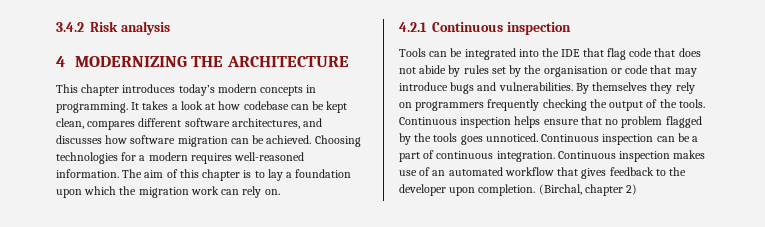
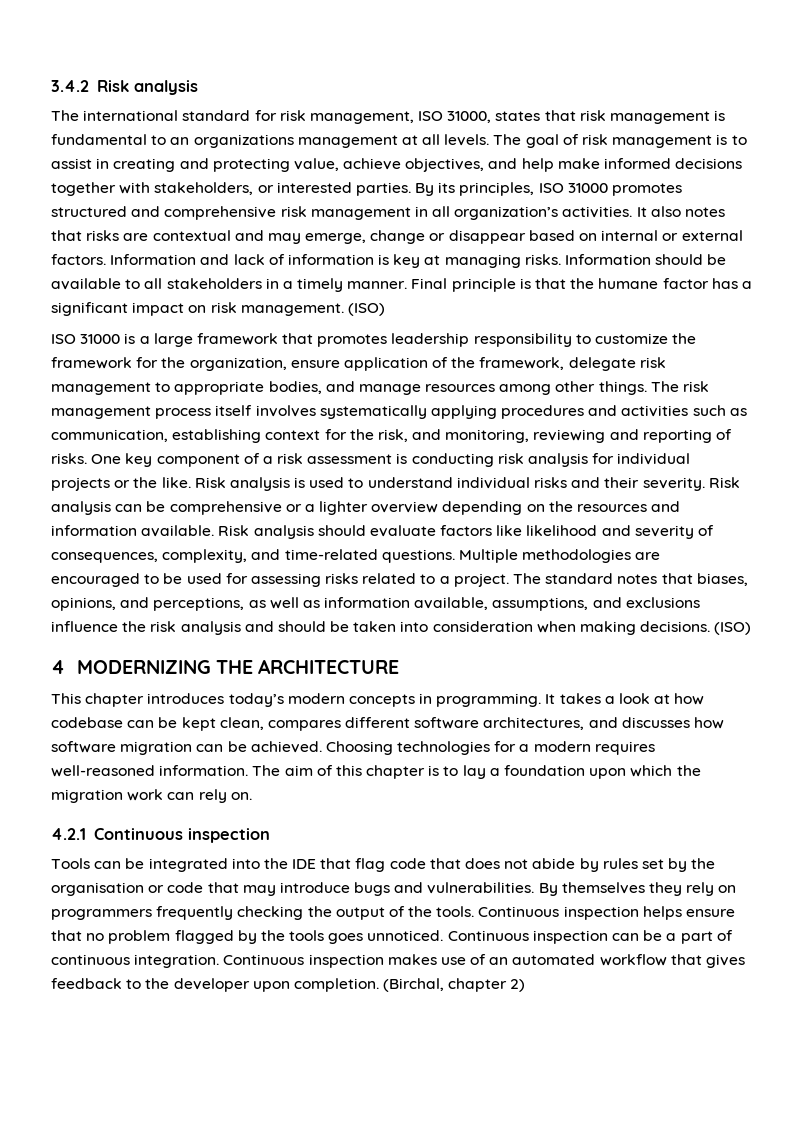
+ The international standard for risk management, ISO 31000, states that risk management is fundamental to an organizations management at all levels. The goal of risk management is to assist in creating and protecting value, achieve objectives, and help make informed decisions together with stakeholders, or interested parties. By its principles, ISO 31000 promotes structured and comprehensive risk management in all organization’s activities. It also notes that risks are contextual and may emerge, change or disappear based on internal or external factors. Information and lack of information is key at managing risks. Information should be available to all stakeholders in a timely manner. Final principle is that the humane factor has a significant impact on risk management. (ISO)
+ ISO 31000 is a large framework that promotes leadership responsibility to customize the framework for the organization, ensure application of the framework, delegate risk management to appropriate bodies, and manage resources among other things. The risk management process itself involves systematically applying procedures and activities such as communication, establishing context for the risk, and monitoring, reviewing and reporting of risks. One key component of a risk assessment is conducting risk analysis for individual projects or the like. Risk analysis is used to understand individual risks and their severity. Risk analysis can be comprehensive or a lighter overview depending on the resources and information available. Risk analysis should evaluate factors like likelihood and severity of consequences, complexity, and time-related questions. Multiple methodologies are encouraged to be used for assessing risks related to a project. The standard notes that biases, opinions, and perceptions, as well as information available, assumptions, and exclusions influence the risk analysis and should be taken into consideration when making decisions. (ISO)

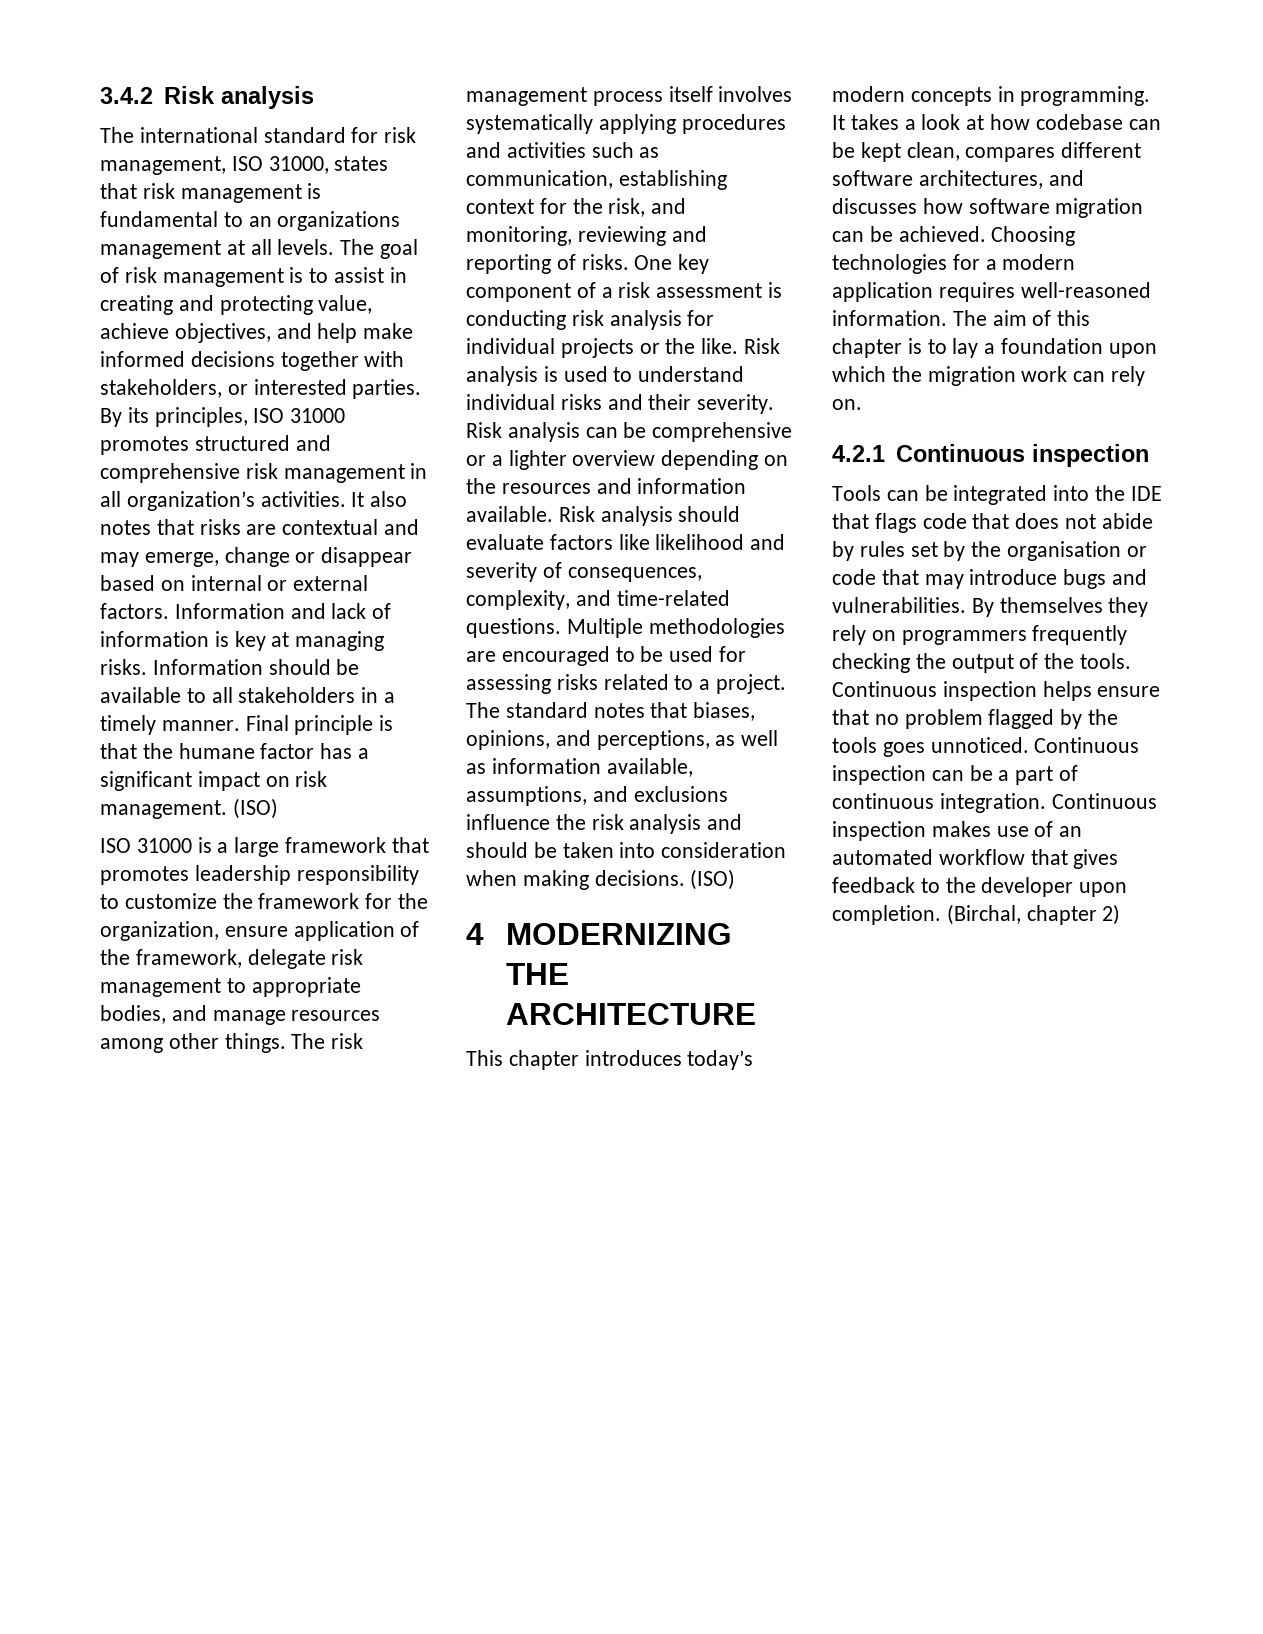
- Choosing technologies for a modern requires well-reasoned information.
+ Choosing technologies for a modern application requires well-reasoned information.
- Tools can be integrated into the IDE that flag code that does not abide by rules set by the organisation or code that may introduce bugs and vulnerabilities.
+ Tools can be integrated into the IDE that flags code that does not abide by rules set by the organisation or code that may introduce bugs and vulnerabilities.

